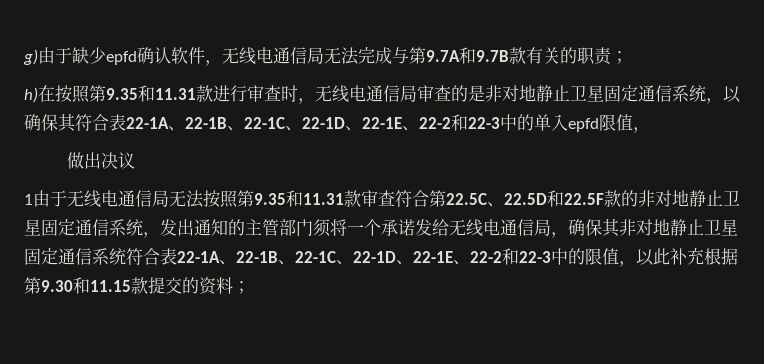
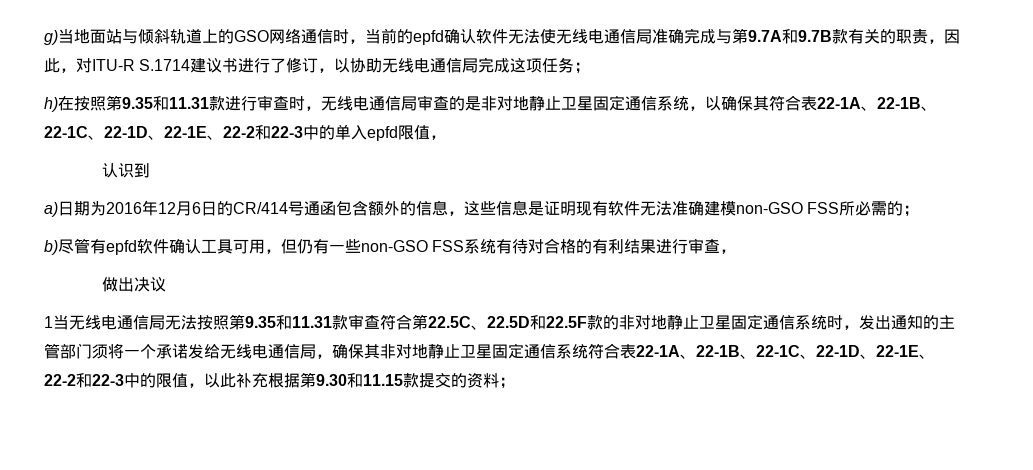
- g)由于缺少epfd确认软件，无线电通信局无法完成与第9.7A和9.7B款有关的职责；
+ g)当地面站与倾斜轨道上的GSO网络通信时，当前的epfd确认软件无法使无线电通信局准确完成与第9.7A和9.7B款有关的职责，因此，对ITU-R S.1714建议书进行了修订，以协助无线电通信局完成这项任务；
+ 认识到
+ a)日期为2016年12月6日的CR/414号通函包含额外的信息，这些信息是证明现有软件无法准确建模non-GSO FSS所必需的；
+ b)尽管有epfd软件确认工具可用，但仍有一些non-GSO FSS系统有待对合格的有利结果进行审查，
- 1由于无线电通信局无法按照第9.35和11.31款审查符合第22.5C、22.5D和22.5F款的非对地静止卫星固定通信系统，发出通知的主管部门须将一个承诺发给无线电通信局，确保其非对地静止卫星固定通信系统符合表22-1A、22-1B、22-1C、22-1D、22-1E、22-2和22-3中的限值，以此补充根据第9.30和11.15款提交的资料；
+ 1当无线电通信局无法按照第9.35和11.31款审查符合第22.5C、22.5D和22.5F款的非对地静止卫星固定通信系统时，发出通知的主管部门须将一个承诺发给无线电通信局，确保其非对地静止卫星固定通信系统符合表22-1A、22-1B、22-1C、22-1D、22-1E、22-2和22-3中的限值，以此补充根据第9.30和11.15款提交的资料；

